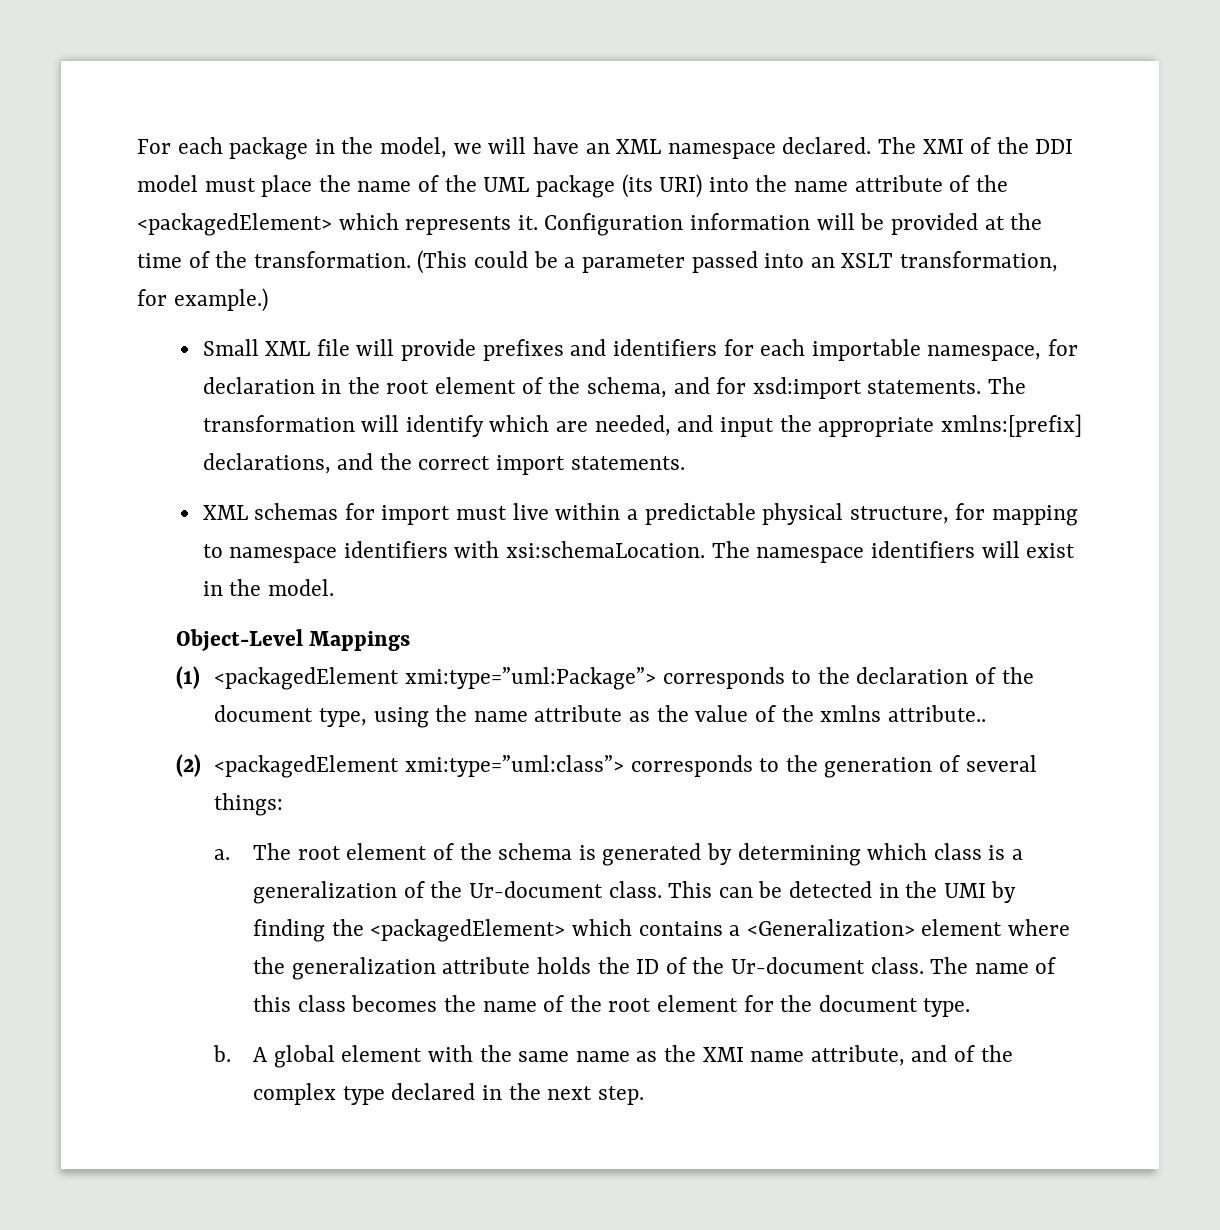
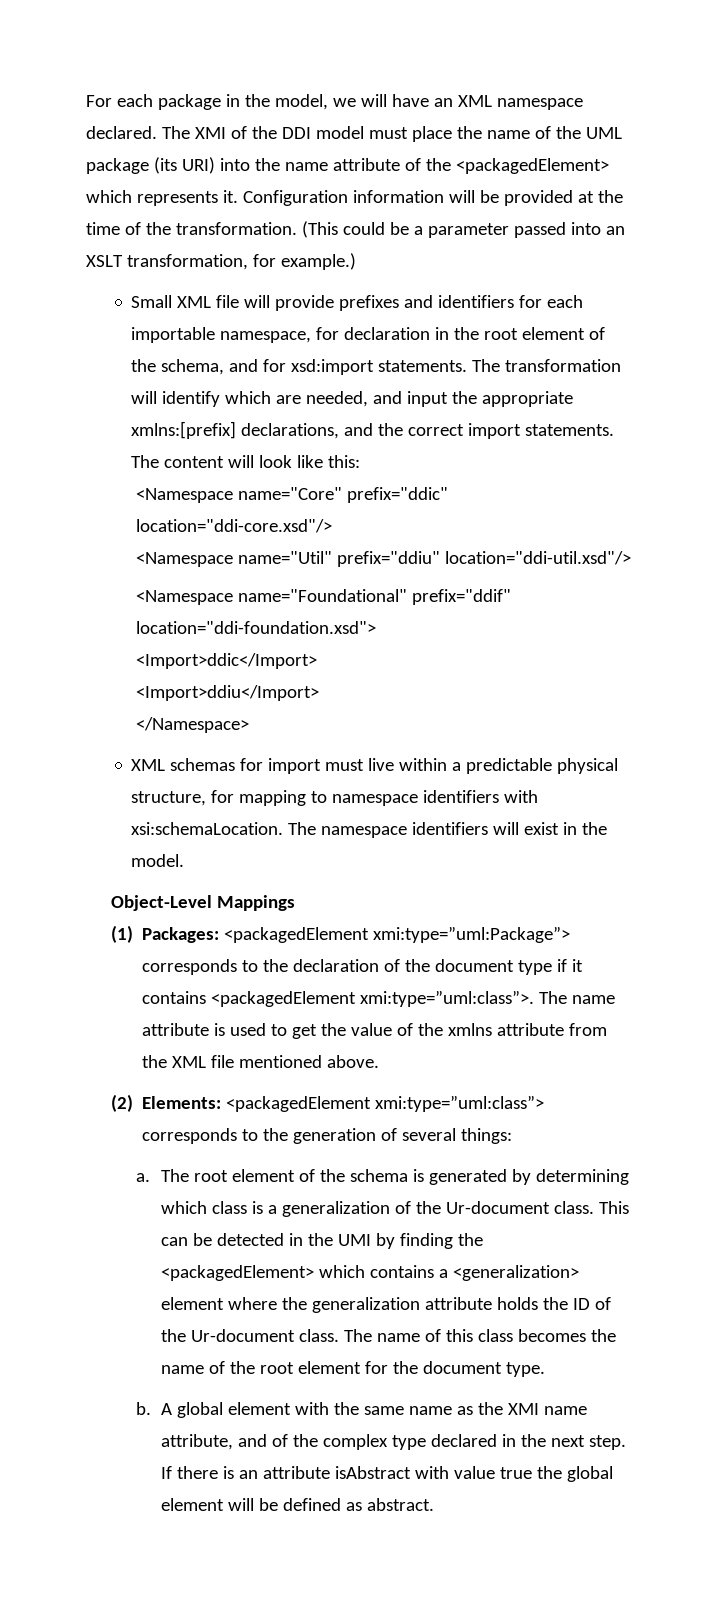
+ The content will look like this:
+ <Namespace name="Core" prefix="ddic" location="ddi-core.xsd"/>
+ <Namespace name="Util" prefix="ddiu" location="ddi-util.xsd"/>
+ <Namespace name="Foundational" prefix="ddif" location="ddi-foundation.xsd">
+ <Import>ddic</Import>
+ <Import>ddiu</Import>
+ </Namespace>
- (1) <packagedElement xmi:type=”uml:Package”> corresponds to the declaration of the document type, using the name attribute as the value of the xmlns attribute..
+ (1) Packages: <packagedElement xmi:type=”uml:Package”> corresponds to the declaration of the document type if it contains <packagedElement xmi:type=”uml:class”>. The name attribute is used to get the value of the xmlns attribute from the XML file mentioned above.
- (2) <packagedElement xmi:type=”uml:class”> corresponds to the generation of several things:
+ (2) Elements: <packagedElement xmi:type=”uml:class”> corresponds to the generation of several things:
- This can be detected in the UMI by finding the <packagedElement> which contains a <Generalization> element where the generalization attribute holds the ID of the Ur-document class.
+ This can be detected in the UMI by finding the <packagedElement> which contains a <generalization> element where the generalization attribute holds the ID of the Ur-document class.
+ If there is an attribute isAbstract with value true the global element will be defined as abstract.

